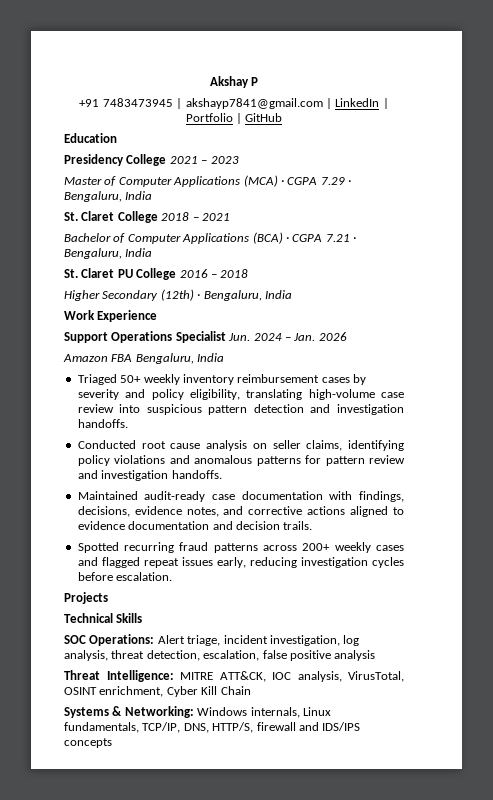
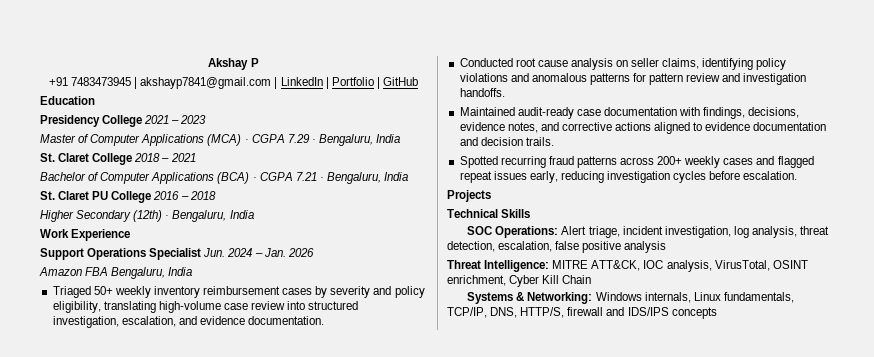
- Triaged 50+ weekly inventory reimbursement cases by severity and policy eligibility, translating high-volume case review into suspicious pattern detection and investigation handoffs.
+ Triaged 50+ weekly inventory reimbursement cases by severity and policy eligibility, translating high-volume case review into structured investigation, escalation, and evidence documentation.

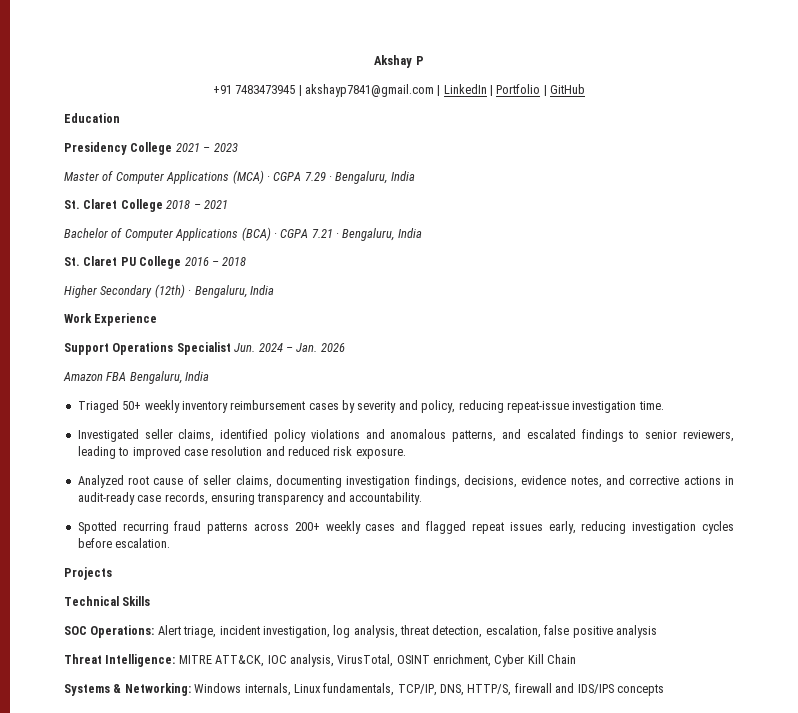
- Triaged 50+ weekly inventory reimbursement cases by severity and policy eligibility, translating high-volume case review into structured investigation, escalation, and evidence documentation.
- Conducted root cause analysis on seller claims, identifying policy violations and anomalous patterns for pattern review and investigation handoffs.
- Maintained audit-ready case documentation with findings, decisions, evidence notes, and corrective actions aligned to evidence documentation and decision trails.
+ Triaged 50+ weekly inventory reimbursement cases by severity and policy, reducing repeat-issue investigation time.
+ Investigated seller claims, identified policy violations and anomalous patterns, and escalated findings to senior reviewers, leading to improved case resolution and reduced risk exposure.
+ Analyzed root cause of seller claims, documenting investigation findings, decisions, evidence notes, and corrective actions in audit-ready case records, ensuring transparency and accountability.

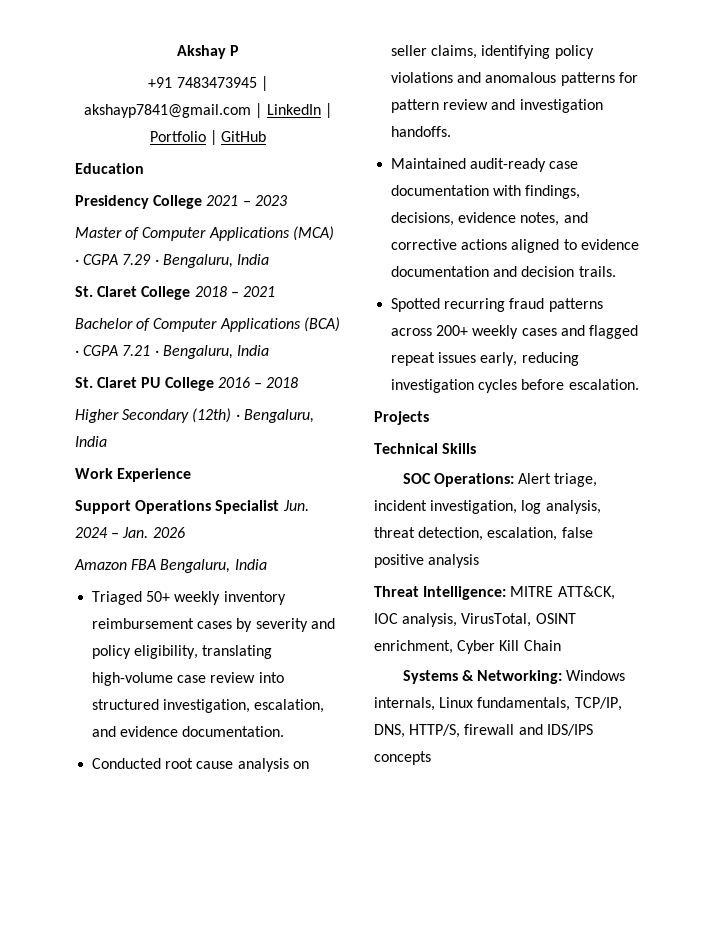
- Triaged 50+ weekly inventory reimbursement cases by severity and policy, reducing repeat-issue investigation time.
- Investigated seller claims, identified policy violations and anomalous patterns, and escalated findings to senior reviewers, leading to improved case resolution and reduced risk exposure.
- Analyzed root cause of seller claims, documenting investigation findings, decisions, evidence notes, and corrective actions in audit-ready case records, ensuring transparency and accountability.
+ Triaged 50+ weekly inventory reimbursement cases by severity and policy eligibility, translating high-volume case review into structured investigation, escalation, and evidence documentation.
+ Conducted root cause analysis on seller claims, identifying policy violations and anomalous patterns for pattern review and investigation handoffs.
+ Maintained audit-ready case documentation with findings, decisions, evidence notes, and corrective actions aligned to evidence documentation and decision trails.

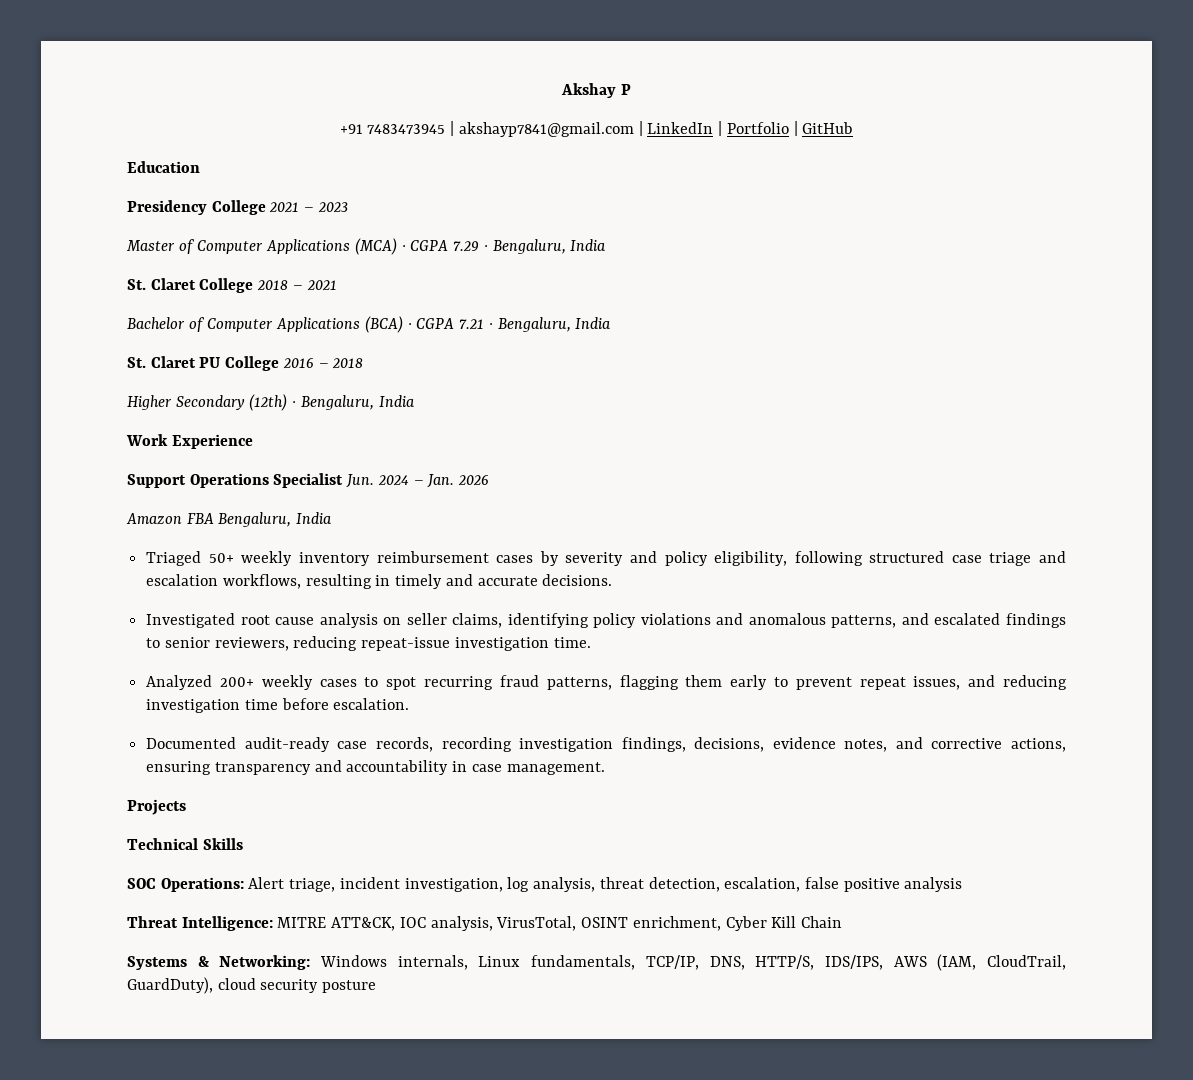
- Triaged 50+ weekly inventory reimbursement cases by severity and policy eligibility, translating high-volume case review into structured investigation, escalation, and evidence documentation.
- Conducted root cause analysis on seller claims, identifying policy violations and anomalous patterns for pattern review and investigation handoffs.
- Maintained audit-ready case documentation with findings, decisions, evidence notes, and corrective actions aligned to evidence documentation and decision trails.
- Spotted recurring fraud patterns across 200+ weekly cases and flagged repeat issues early, reducing investigation cycles before escalation.
+ Triaged 50+ weekly inventory reimbursement cases by severity and policy eligibility, following structured case triage and escalation workflows, resulting in timely and accurate decisions.
+ Investigated root cause analysis on seller claims, identifying policy violations and anomalous patterns, and escalated findings to senior reviewers, reducing repeat-issue investigation time.
+ Analyzed 200+ weekly cases to spot recurring fraud patterns, flagging them early to prevent repeat issues, and reducing investigation time before escalation.
+ Documented audit-ready case records, recording investigation findings, decisions, evidence notes, and corrective actions, ensuring transparency and accountability in case management.
- Systems & Networking: Windows internals, Linux fundamentals, TCP/IP, DNS, HTTP/S, firewall and IDS/IPS concepts
+ Systems & Networking: Windows internals, Linux fundamentals, TCP/IP, DNS, HTTP/S, IDS/IPS, AWS (IAM, CloudTrail, GuardDuty), cloud security posture

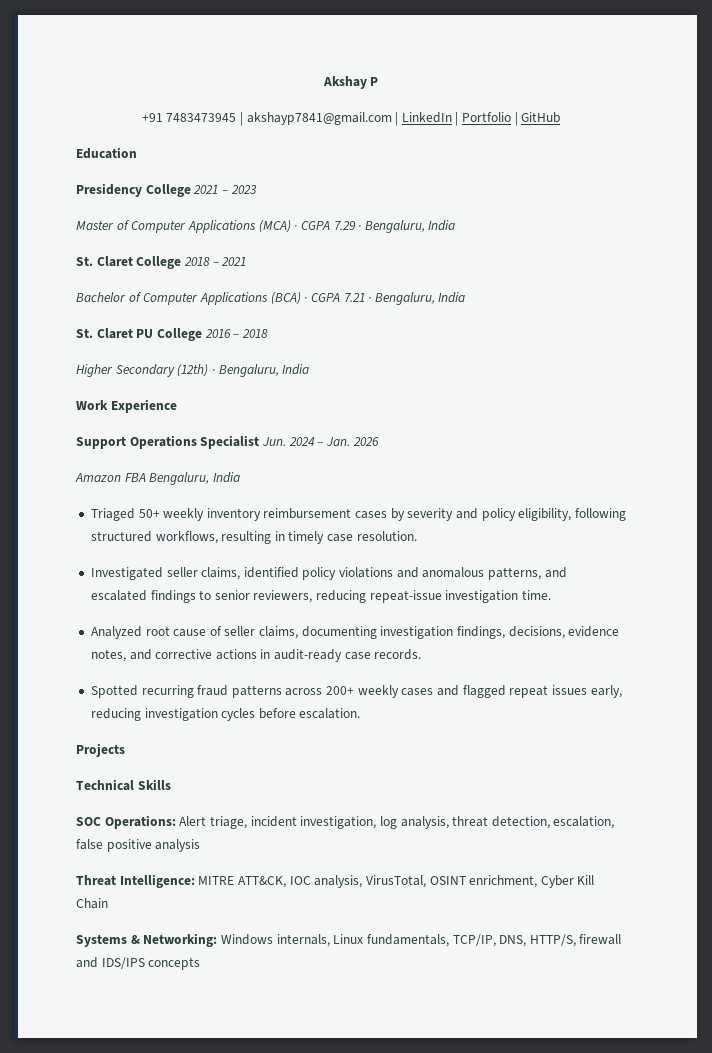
- Triaged 50+ weekly inventory reimbursement cases by severity and policy eligibility, following structured case triage and escalation workflows, resulting in timely and accurate decisions.
- Investigated root cause analysis on seller claims, identifying policy violations and anomalous patterns, and escalated findings to senior reviewers, reducing repeat-issue investigation time.
+ Triaged 50+ weekly inventory reimbursement cases by severity and policy eligibility, following structured workflows, resulting in timely case resolution.
+ Investigated seller claims, identified policy violations and anomalous patterns, and escalated findings to senior reviewers, reducing repeat-issue investigation time.
- Analyzed 200+ weekly cases to spot recurring fraud patterns, flagging them early to prevent repeat issues, and reducing investigation time before escalation.
- Documented audit-ready case records, recording investigation findings, decisions, evidence notes, and corrective actions, ensuring transparency and accountability in case management.
+ Analyzed root cause of seller claims, documenting investigation findings, decisions, evidence notes, and corrective actions in audit-ready case records.
+ Spotted recurring fraud patterns across 200+ weekly cases and flagged repeat issues early, reducing investigation cycles before escalation.
- Systems & Networking: Windows internals, Linux fundamentals, TCP/IP, DNS, HTTP/S, IDS/IPS, AWS (IAM, CloudTrail, GuardDuty), cloud security posture
+ Systems & Networking: Windows internals, Linux fundamentals, TCP/IP, DNS, HTTP/S, firewall and IDS/IPS concepts

